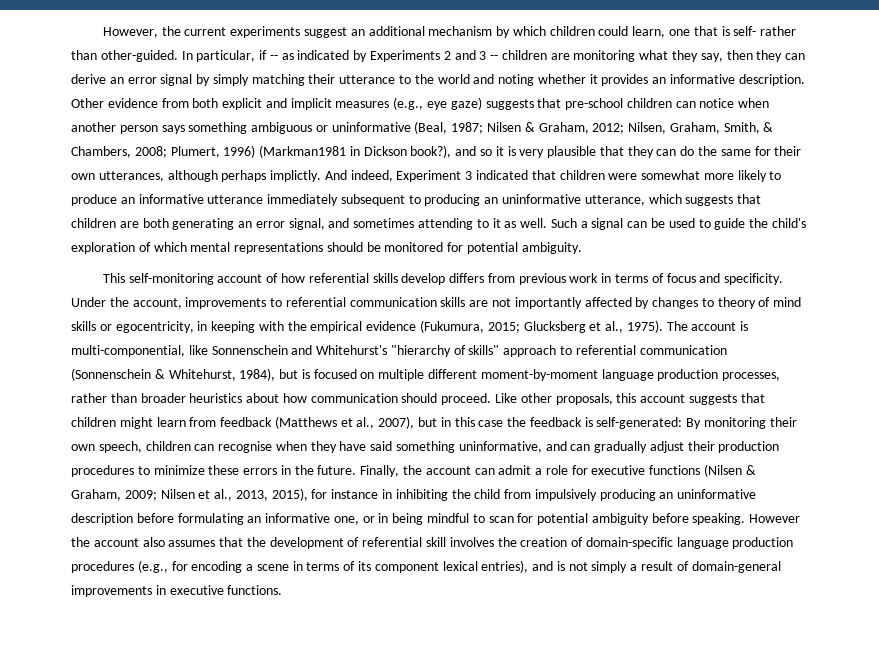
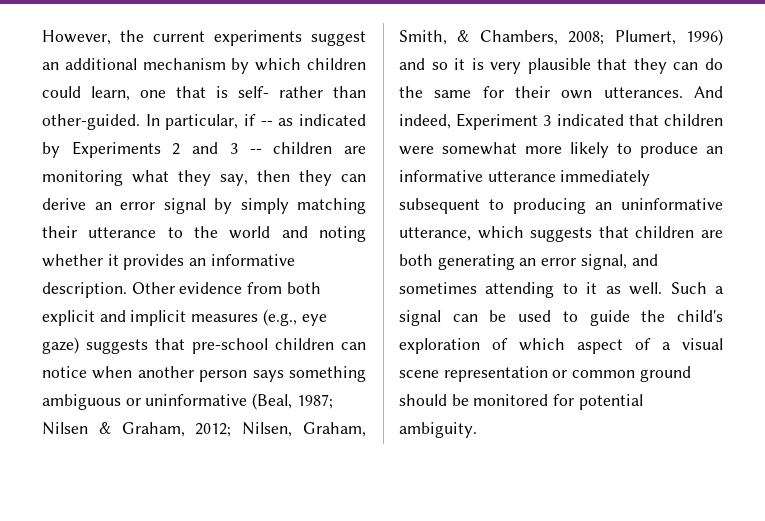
- Other evidence from both explicit and implicit measures (e.g., eye gaze) suggests that pre-school children can notice when another person says something ambiguous or uninformative (Beal, 1987; Nilsen & Graham, 2012; Nilsen, Graham, Smith, & Chambers, 2008; Plumert, 1996) (Markman1981 in Dickson book?), and so it is very plausible that they can do the same for their own utterances, although perhaps implictly.
+ Other evidence from both explicit and implicit measures (e.g., eye gaze) suggests that pre-school children can notice when another person says something ambiguous or uninformative (Beal, 1987; Nilsen & Graham, 2012; Nilsen, Graham, Smith, & Chambers, 2008; Plumert, 1996) and so it is very plausible that they can do the same for their own utterances.
- Such a signal can be used to guide the child's exploration of which mental representations should be monitored for potential ambiguity.
+ Such a signal can be used to guide the child's exploration of which aspect of a visual scene representation or common ground should be monitored for potential ambiguity.
- This self-monitoring account of how referential skills develop differs from previous work in terms of focus and specificity. Under the account, improvements to referential communication skills are not importantly affected by changes to theory of mind skills or egocentricity, in keeping with the empirical evidence (Fukumura, 2015; Glucksberg et al., 1975). The account is multi-componential, like Sonnenschein and Whitehurst's "hierarchy of skills" approach to referential communication (Sonnenschein & Whitehurst, 1984), but is focused on multiple different moment-by-moment language production processes, rather than broader heuristics about how communication should proceed. Like other proposals, this account suggests that children might learn from feedback (Matthews et al., 2007), but in this case the feedback is self-generated: By monitoring their own speech, children can recognise when they have said something uninformative, and can gradually adjust their production procedures to minimize these errors in the future. Finally, the account can admit a role for executive functions (Nilsen & Graham, 2009; Nilsen et al., 2013, 2015), for instance in inhibiting the child from impulsively producing an uninformative description before formulating an informative one, or in being mindful to scan for potential ambiguity before speaking. However the account also assumes that the development of referential skill involves the creation of domain-specific language production procedures (e.g., for encoding a scene in terms of its component lexical entries), and is not simply a result of domain-general improvements in executive functions.

